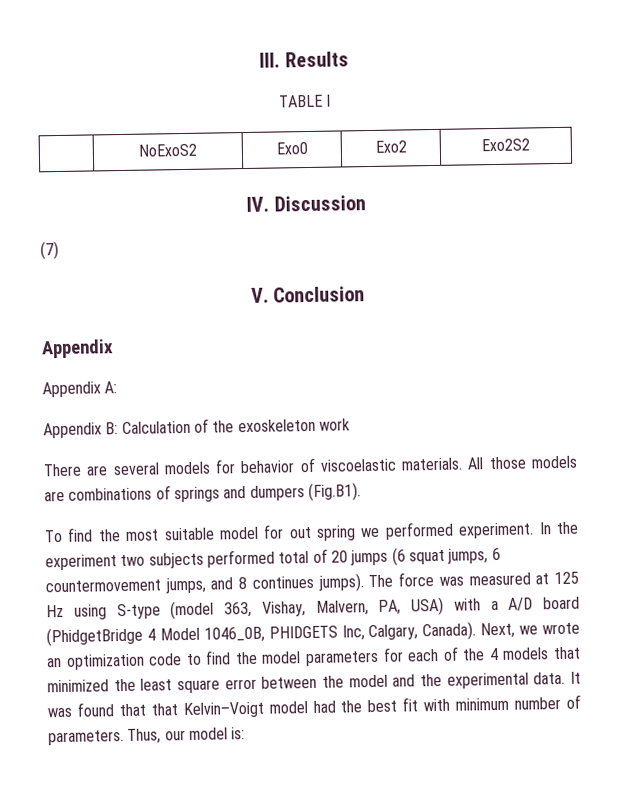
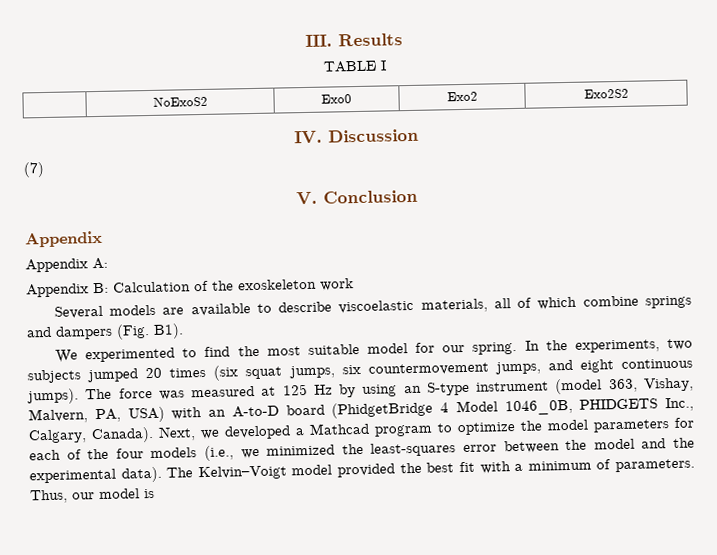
- There are several models for behavior of viscoelastic materials. All those models are combinations of springs and dumpers (Fig.B1).
- To find the most suitable model for out spring we performed experiment.
+ Several models are available to describe viscoelastic materials, all of which combine springs and dampers (Fig. B1).
+ We experimented to find the most suitable model for our spring.
- In the experiment two subjects performed total of 20 jumps (6 squat jumps, 6 countermovement jumps, and 8 continues jumps).
+ In the experiments, two subjects jumped 20 times (six squat jumps, six countermovement jumps, and eight continuous jumps).
- The force was measured at 125 Hz using S-type (model 363, Vishay, Malvern, PA, USA) with a A/D board (PhidgetBridge 4 Model 1046_0B, PHIDGETS Inc, Calgary, Canada).
+ The force was measured at 125 Hz by using an S-type instrument (model 363, Vishay, Malvern, PA, USA) with an A-to-D board (PhidgetBridge 4 Model 1046_0B, PHIDGETS Inc., Calgary, Canada).
- Next, we wrote an optimization code to find the model parameters for each of the 4 models that minimized the least square error between the model and the experimental data. It was found that that Kelvin–Voigt model had the best fit with minimum number of parameters.
+ Next, we developed a Mathcad program to optimize the model parameters for each of the four models (i.e., we minimized the least-squares error between the model and the experimental data). The Kelvin–Voigt model provided the best fit with a minimum of parameters.
- Thus, our model is:
+ Thus, our model is

